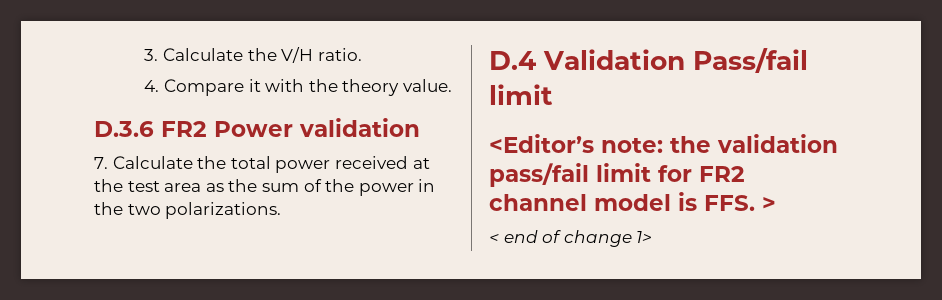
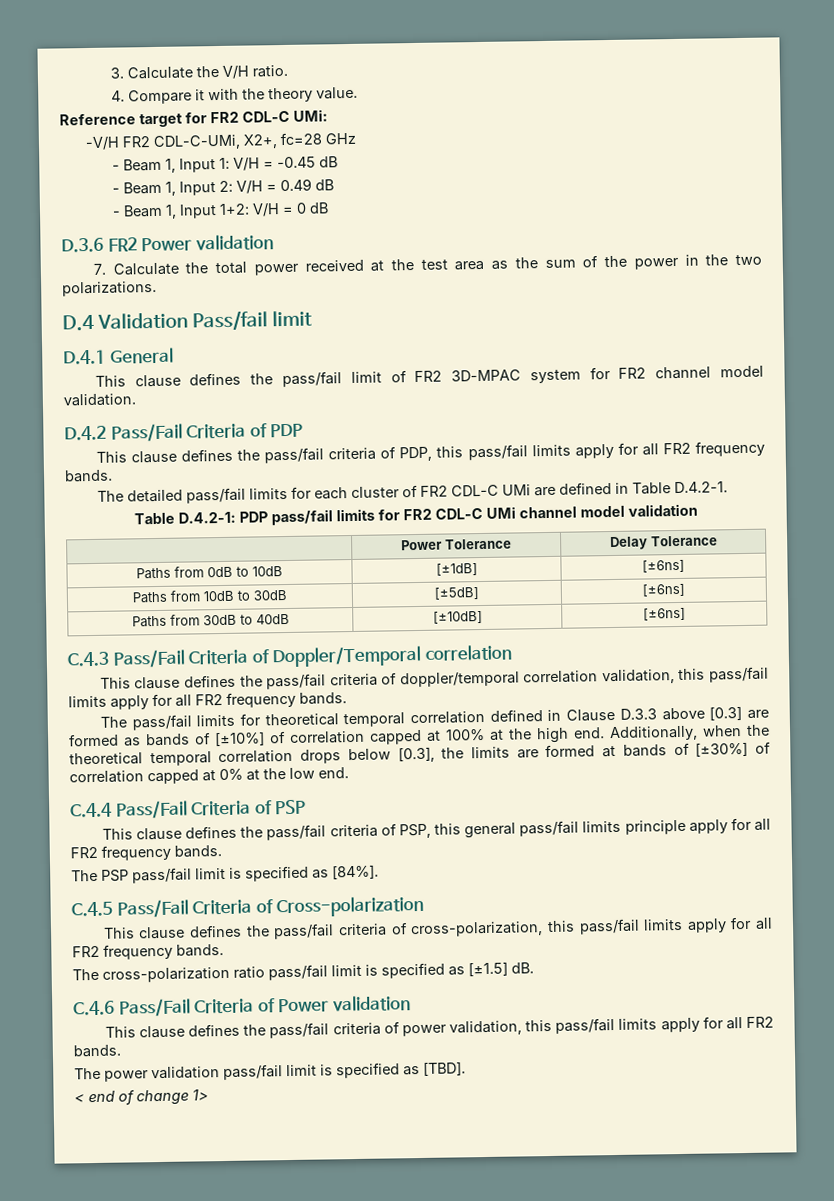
+ Reference target for FR2 CDL-C UMi:
+ -V/H FR2 CDL-C-UMi, X2+, fc=28 GHz
+ - Beam 1, Input 1: V/H = -0.45 dB
+ - Beam 1, Input 2: V/H = 0.49 dB
+ - Beam 1, Input 1+2: V/H = 0 dB
- <Editor’s note: the validation pass/fail limit for FR2 channel model is FFS. >
+ D.4.1 General
+ This clause defines the pass/fail limit of FR2 3D-MPAC system for FR2 channel model validation.
+ D.4.2 Pass/Fail Criteria of PDP
+ This clause defines the pass/fail criteria of PDP, this pass/fail limits apply for all FR2 frequency bands.
+ The detailed pass/fail limits for each cluster of FR2 CDL-C UMi are defined in Table D.4.2-1.
+ Table D.4.2-1: PDP pass/fail limits for FR2 CDL-C UMi channel model validation
+ | Power Tolerance | Delay Tolerance
+ Paths from 0dB to 10dB | [±1dB] | [±6ns]
+ Paths from 10dB to 30dB | [±5dB] | [±6ns]
+ Paths from 30dB to 40dB | [±10dB] | [±6ns]
+ C.4.3 Pass/Fail Criteria of Doppler/Temporal correlation
+ This clause defines the pass/fail criteria of doppler/temporal correlation validation, this pass/fail limits apply for all FR2 frequency bands.
+ The pass/fail limits for theoretical temporal correlation defined in Clause D.3.3 above [0.3] are formed as bands of [±10%] of correlation capped at 100% at the high end. Additionally, when the theoretical temporal correlation drops below [0.3], the limits are formed at bands of [±30%] of correlation capped at 0% at the low end.
+ C.4.4 Pass/Fail Criteria of PSP
+ This clause defines the pass/fail criteria of PSP, this general pass/fail limits principle apply for all FR2 frequency bands.
+ The PSP pass/fail limit is specified as [84%].
+ C.4.5 Pass/Fail Criteria of Cross-polarization
+ This clause defines the pass/fail criteria of cross-polarization, this pass/fail limits apply for all FR2 frequency bands.
+ The cross-polarization ratio pass/fail limit is specified as [±1.5] dB.
+ C.4.6 Pass/Fail Criteria of Power validation
+ This clause defines the pass/fail criteria of power validation, this pass/fail limits apply for all FR2 bands.
+ The power validation pass/fail limit is specified as [TBD].

